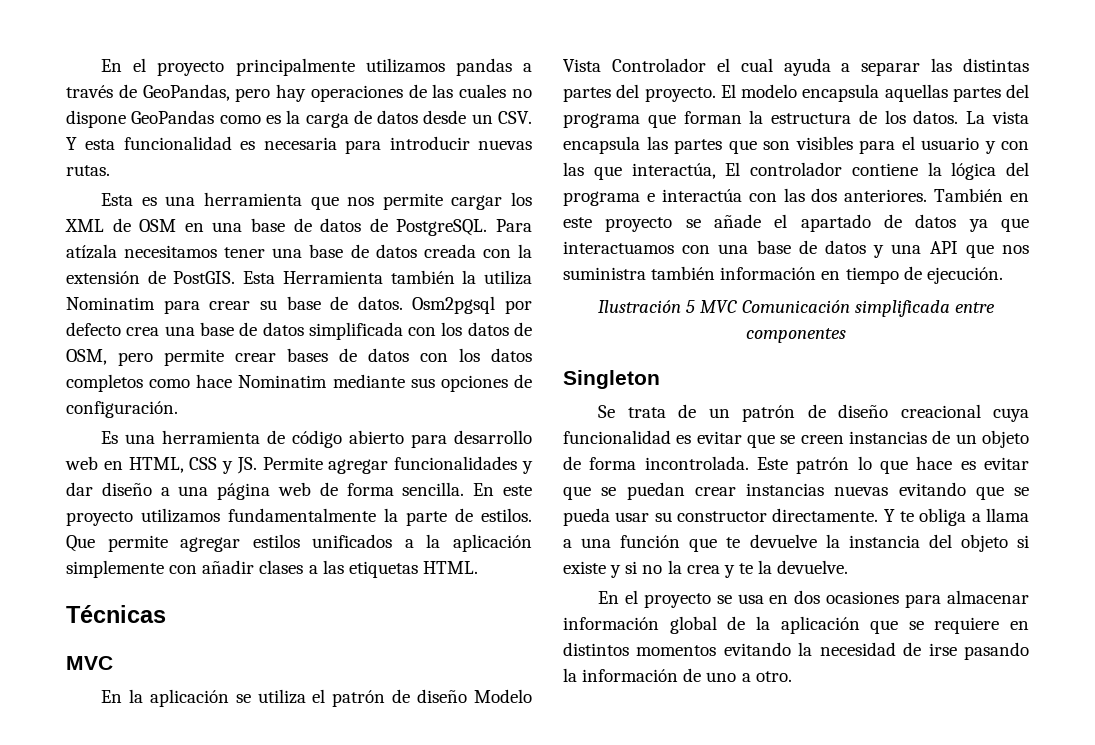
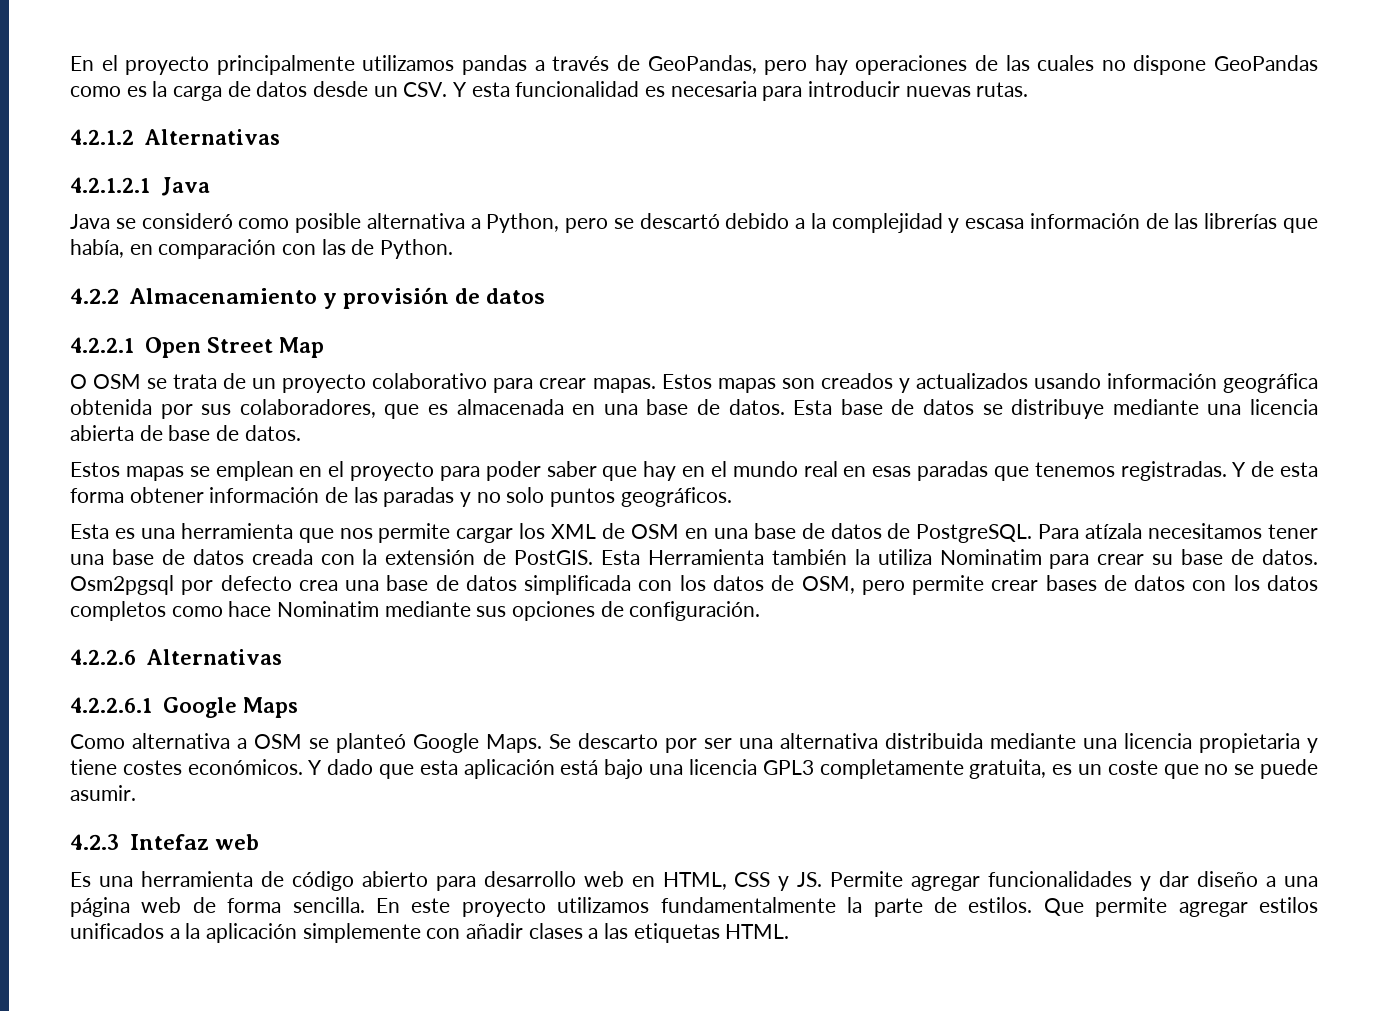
+ 4.2.1.2 Alternativas
+ 4.2.1.2.1 Java
+ Java se consideró como posible alternativa a Python, pero se descartó debido a la complejidad y escasa información de las librerías que había, en comparación con las de Python.
+ 4.2.2 Almacenamiento y provisión de datos
+ 4.2.2.1 Open Street Map
+ O OSM se trata de un proyecto colaborativo para crear mapas. Estos mapas son creados y actualizados usando información geográfica obtenida por sus colaboradores, que es almacenada en una base de datos. Esta base de datos se distribuye mediante una licencia abierta de base de datos.
+ Estos mapas se emplean en el proyecto para poder saber que hay en el mundo real en esas paradas que tenemos registradas. Y de esta forma obtener información de las paradas y no solo puntos geográficos.
+ 4.2.2.6 Alternativas
+ 4.2.2.6.1 Google Maps
+ Como alternativa a OSM se planteó Google Maps. Se descarto por ser una alternativa distribuida mediante una licencia propietaria y tiene costes económicos. Y dado que esta aplicación está bajo una licencia GPL3 completamente gratuita, es un coste que no se puede asumir.
+ 4.2.3 Intefaz web
- Técnicas
- MVC
- En la aplicación se utiliza el patrón de diseño Modelo Vista Controlador el cual ayuda a separar las distintas partes del proyecto. El modelo encapsula aquellas partes del programa que forman la estructura de los datos. La vista encapsula las partes que son visibles para el usuario y con las que interactúa, El controlador contiene la lógica del programa e interactúa con las dos anteriores. También en este proyecto se añade el apartado de datos ya que interactuamos con una base de datos y una API que nos suministra también información en tiempo de ejecución.
- Ilustración 5 MVC Comunicación simplificada entre componentes
- Singleton
- Se trata de un patrón de diseño creacional cuya funcionalidad es evitar que se creen instancias de un objeto de forma incontrolada. Este patrón lo que hace es evitar que se puedan crear instancias nuevas evitando que se pueda usar su constructor directamente. Y te obliga a llama a una función que te devuelve la instancia del objeto si existe y si no la crea y te la devuelve.
- En el proyecto se usa en dos ocasiones para almacenar información global de la aplicación que se requiere en distintos momentos evitando la necesidad de irse pasando la información de uno a otro.

